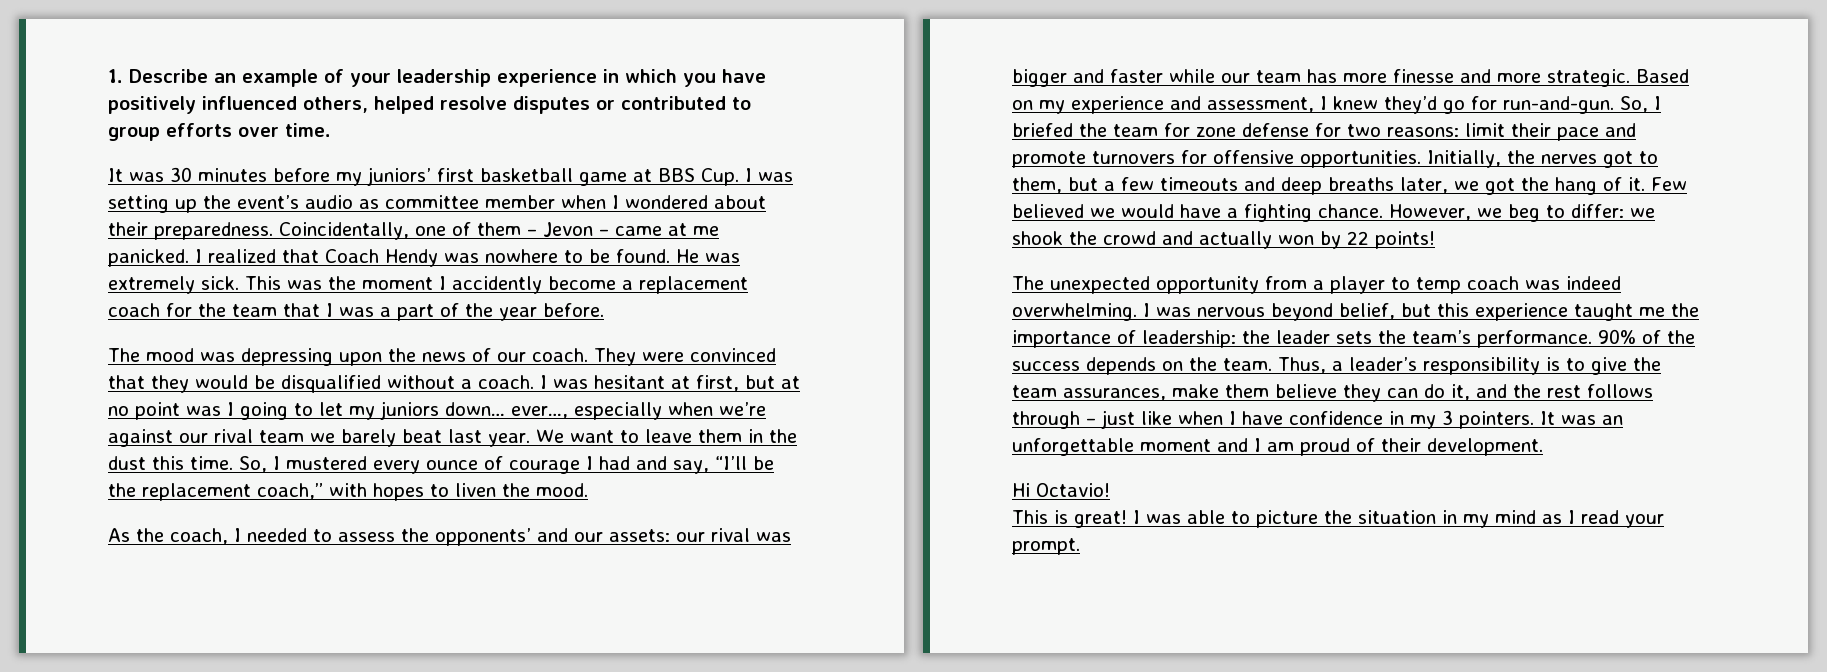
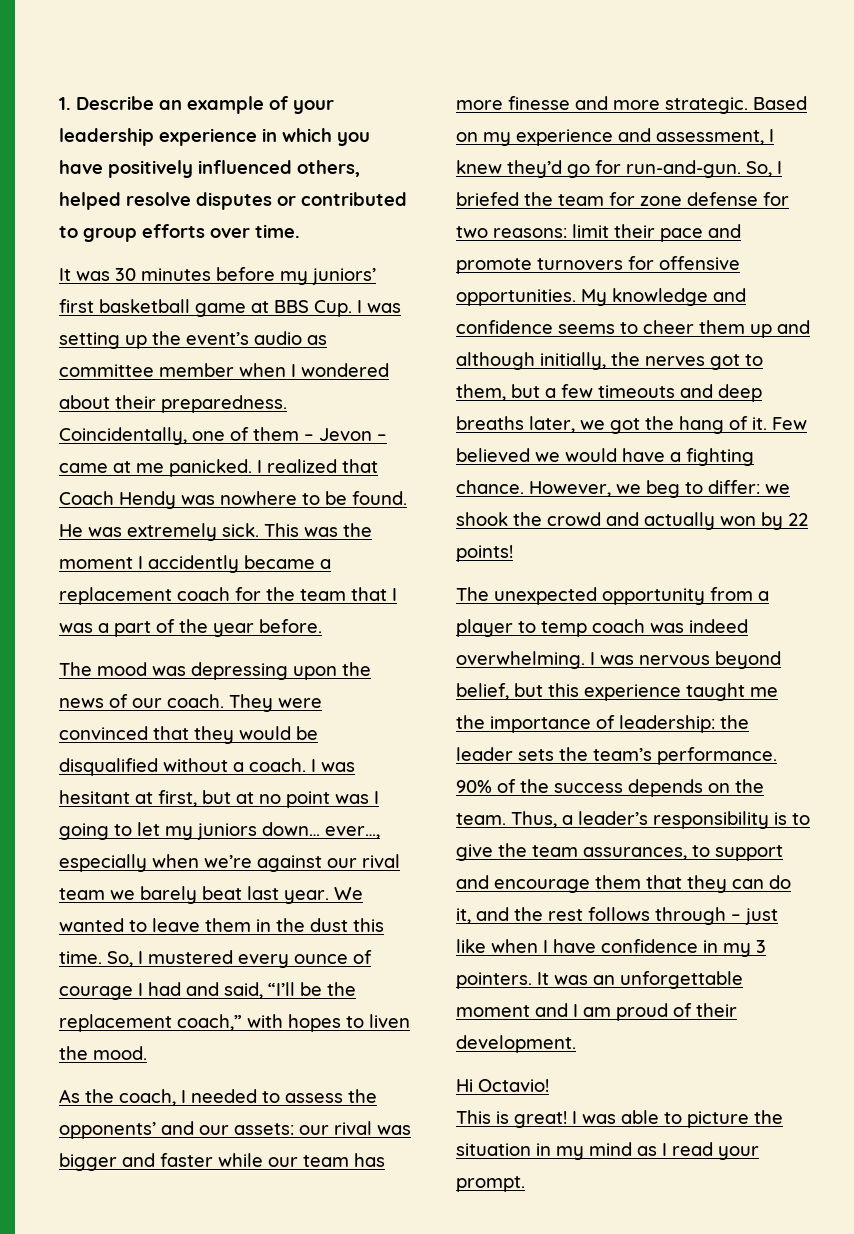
- This was the moment I accidently become a replacement coach for the team that I was a part of the year before.
+ This was the moment I accidently became a replacement coach for the team that I was a part of the year before.
- We want to leave them in the dust this time.
+ We wanted to leave them in the dust this time.
- So, I mustered every ounce of courage I had and say, “I’ll be the replacement coach,” with hopes to liven the mood.
+ So, I mustered every ounce of courage I had and said, “I’ll be the replacement coach,” with hopes to liven the mood.
- Initially, the nerves got to them, but a few timeouts and deep breaths later, we got the hang of it.
+ My knowledge and confidence seems to cheer them up and although initially, the nerves got to them, but a few timeouts and deep breaths later, we got the hang of it.
- Thus, a leader’s responsibility is to give the team assurances, make them believe they can do it, and the rest follows through – just like when I have confidence in my 3 pointers.
+ Thus, a leader’s responsibility is to give the team assurances, to support and encourage them that they can do it, and the rest follows through – just like when I have confidence in my 3 pointers.

